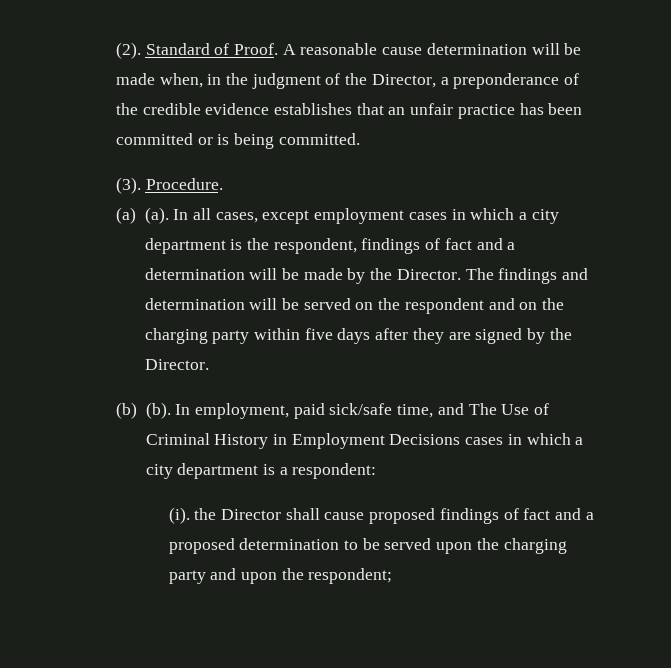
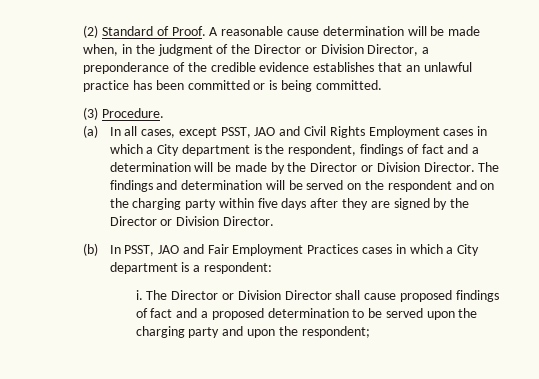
- (2). Standard of Proof.
+ (2) Standard of Proof.
- A reasonable cause determination will be made when, in the judgment of the Director, a preponderance of the credible evidence establishes that an unfair practice has been committed or is being committed.
+ A reasonable cause determination will be made when, in the judgment of the Director or Division Director, a preponderance of the credible evidence establishes that an unlawful practice has been committed or is being committed.
- (3). Procedure.
+ (3) Procedure.
- (a) (a). In all cases, except employment cases in which a city department is the respondent, findings of fact and a determination will be made by the Director.
+ (a) In all cases, except PSST, JAO and Civil Rights Employment cases in which a City department is the respondent, findings of fact and a determination will be made by the Director or Division Director.
- The findings and determination will be served on the respondent and on the charging party within five days after they are signed by the Director.
+ The findings and determination will be served on the respondent and on the charging party within five days after they are signed by the Director or Division Director.
- (b) (b). In employment, paid sick/safe time, and The Use of Criminal History in Employment Decisions cases in which a city department is a respondent:
+ (b) In PSST, JAO and Fair Employment Practices cases in which a City department is a respondent:
- (i). the Director shall cause proposed findings of fact and a proposed determination to be served upon the charging party and upon the respondent;
+ i. The Director or Division Director shall cause proposed findings of fact and a proposed determination to be served upon the charging party and upon the respondent;

